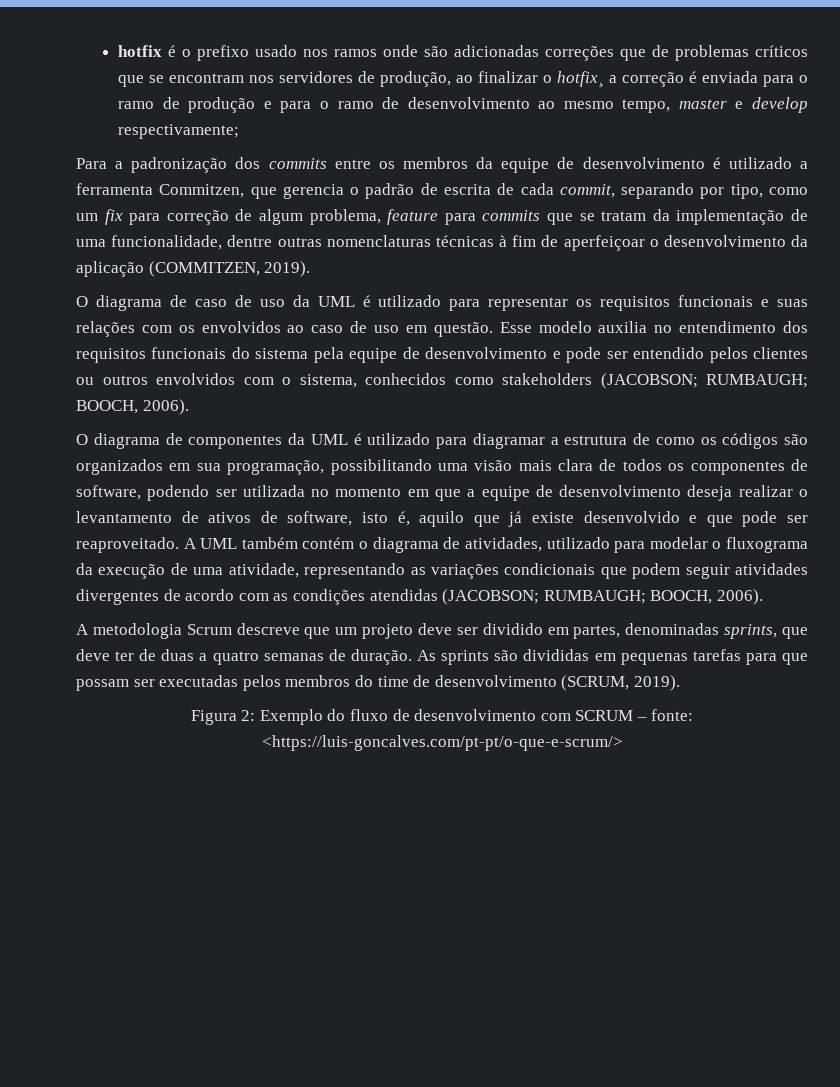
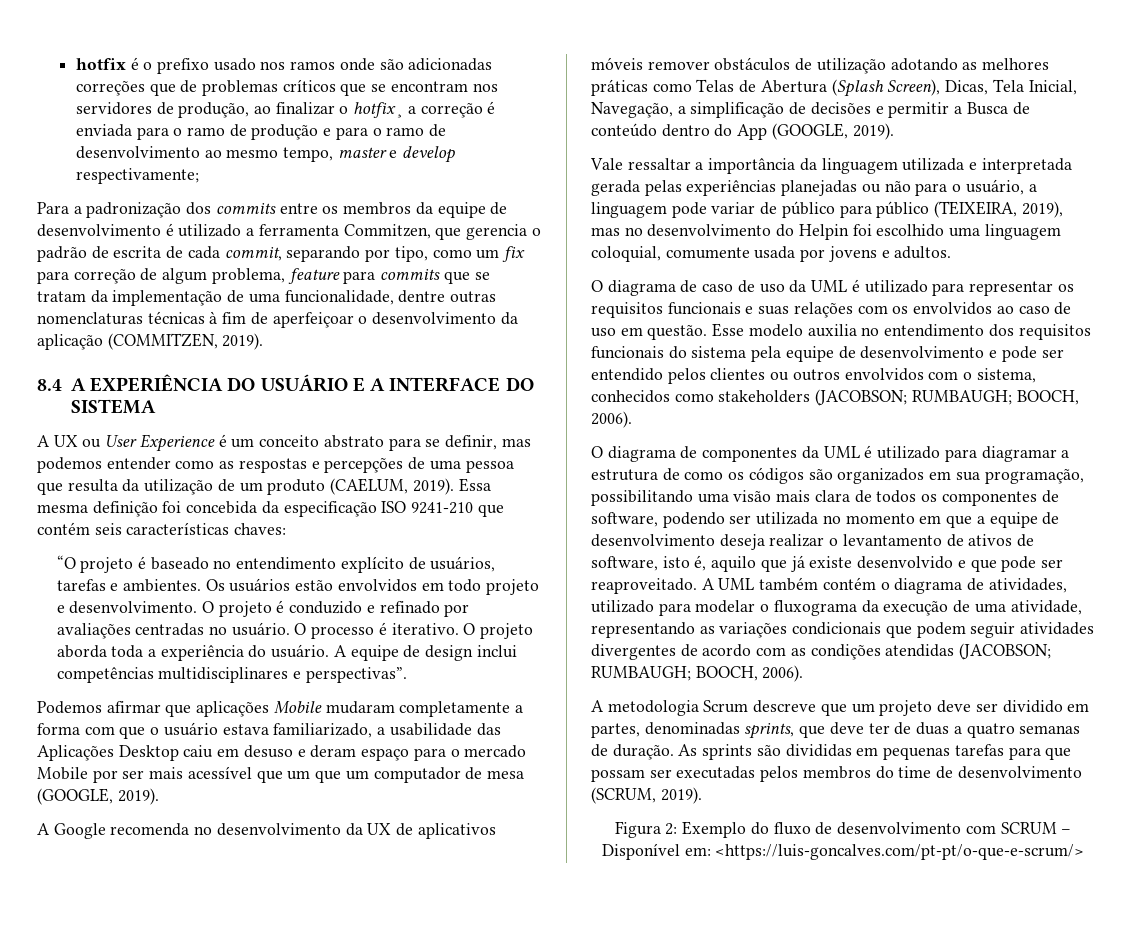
+ 8.4 A EXPERIÊNCIA DO USUÁRIO E A INTERFACE DO SISTEMA
+ A UX ou User Experience é um conceito abstrato para se definir, mas podemos entender como as respostas e percepções de uma pessoa que resulta da utilização de um produto (CAELUM, 2019). Essa mesma definição foi concebida da especificação ISO 9241-210 que contém seis características chaves:
+ “O projeto é baseado no entendimento explícito de usuários, tarefas e ambientes. Os usuários estão envolvidos em todo projeto e desenvolvimento. O projeto é conduzido e refinado por avaliações centradas no usuário. O processo é iterativo. O projeto aborda toda a experiência do usuário. A equipe de design inclui competências multidisciplinares e perspectivas”.
+ Podemos afirmar que aplicações Mobile mudaram completamente a forma com que o usuário estava familiarizado, a usabilidade das Aplicações Desktop caiu em desuso e deram espaço para o mercado Mobile por ser mais acessível que um que um computador de mesa (GOOGLE, 2019).
+ A Google recomenda no desenvolvimento da UX de aplicativos móveis remover obstáculos de utilização adotando as melhores práticas como Telas de Abertura (Splash Screen), Dicas, Tela Inicial, Navegação, a simplificação de decisões e permitir a Busca de conteúdo dentro do App (GOOGLE, 2019).
+ Vale ressaltar a importância da linguagem utilizada e interpretada gerada pelas experiências planejadas ou não para o usuário, a linguagem pode variar de público para público (TEIXEIRA, 2019), mas no desenvolvimento do Helpin foi escolhido uma linguagem coloquial, comumente usada por jovens e adultos.
- Figura 2: Exemplo do fluxo de desenvolvimento com SCRUM – fonte: <https://luis-goncalves.com/pt-pt/o-que-e-scrum/>
+ Figura 2: Exemplo do fluxo de desenvolvimento com SCRUM – Disponível em: <https://luis-goncalves.com/pt-pt/o-que-e-scrum/>

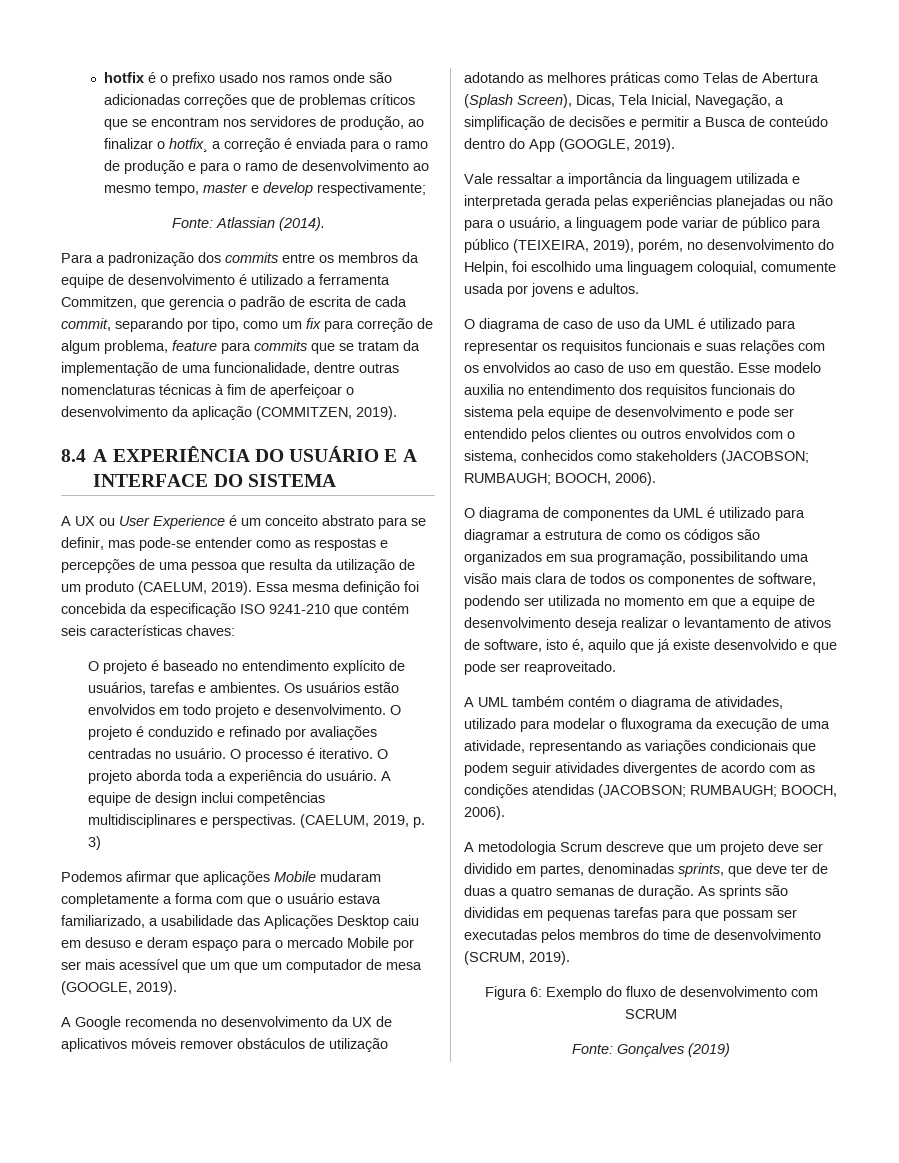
+ Fonte: Atlassian (2014).
- A UX ou User Experience é um conceito abstrato para se definir, mas podemos entender como as respostas e percepções de uma pessoa que resulta da utilização de um produto (CAELUM, 2019).
+ A UX ou User Experience é um conceito abstrato para se definir, mas pode-se entender como as respostas e percepções de uma pessoa que resulta da utilização de um produto (CAELUM, 2019).
- “O projeto é baseado no entendimento explícito de usuários, tarefas e ambientes.
+ O projeto é baseado no entendimento explícito de usuários, tarefas e ambientes.
- A equipe de design inclui competências multidisciplinares e perspectivas”.
+ A equipe de design inclui competências multidisciplinares e perspectivas. (CAELUM, 2019, p. 3)
- Vale ressaltar a importância da linguagem utilizada e interpretada gerada pelas experiências planejadas ou não para o usuário, a linguagem pode variar de público para público (TEIXEIRA, 2019), mas no desenvolvimento do Helpin foi escolhido uma linguagem coloquial, comumente usada por jovens e adultos.
+ Vale ressaltar a importância da linguagem utilizada e interpretada gerada pelas experiências planejadas ou não para o usuário, a linguagem pode variar de público para público (TEIXEIRA, 2019), porém, no desenvolvimento do Helpin, foi escolhido uma linguagem coloquial, comumente usada por jovens e adultos.
- O diagrama de componentes da UML é utilizado para diagramar a estrutura de como os códigos são organizados em sua programação, possibilitando uma visão mais clara de todos os componentes de software, podendo ser utilizada no momento em que a equipe de desenvolvimento deseja realizar o levantamento de ativos de software, isto é, aquilo que já existe desenvolvido e que pode ser reaproveitado. A UML também contém o diagrama de atividades, utilizado para modelar o fluxograma da execução de uma atividade, representando as variações condicionais que podem seguir atividades divergentes de acordo com as condições atendidas (JACOBSON;
+ O diagrama de componentes da UML é utilizado para diagramar a estrutura de como os códigos são organizados em sua programação, possibilitando uma visão mais clara de todos os componentes de software, podendo ser utilizada no momento em que a equipe de desenvolvimento deseja realizar o levantamento de ativos de software, isto é, aquilo que já existe desenvolvido e que pode ser reaproveitado.
+ A UML também contém o diagrama de atividades, utilizado para modelar o fluxograma da execução de uma atividade, representando as variações condicionais que podem seguir atividades divergentes de acordo com as condições atendidas (JACOBSON;
- Figura 2: Exemplo do fluxo de desenvolvimento com SCRUM – Disponível em: <https://luis-goncalves.com/pt-pt/o-que-e-scrum/>
+ Figura 6: Exemplo do fluxo de desenvolvimento com SCRUM
+ Fonte: Gonçalves (2019)

